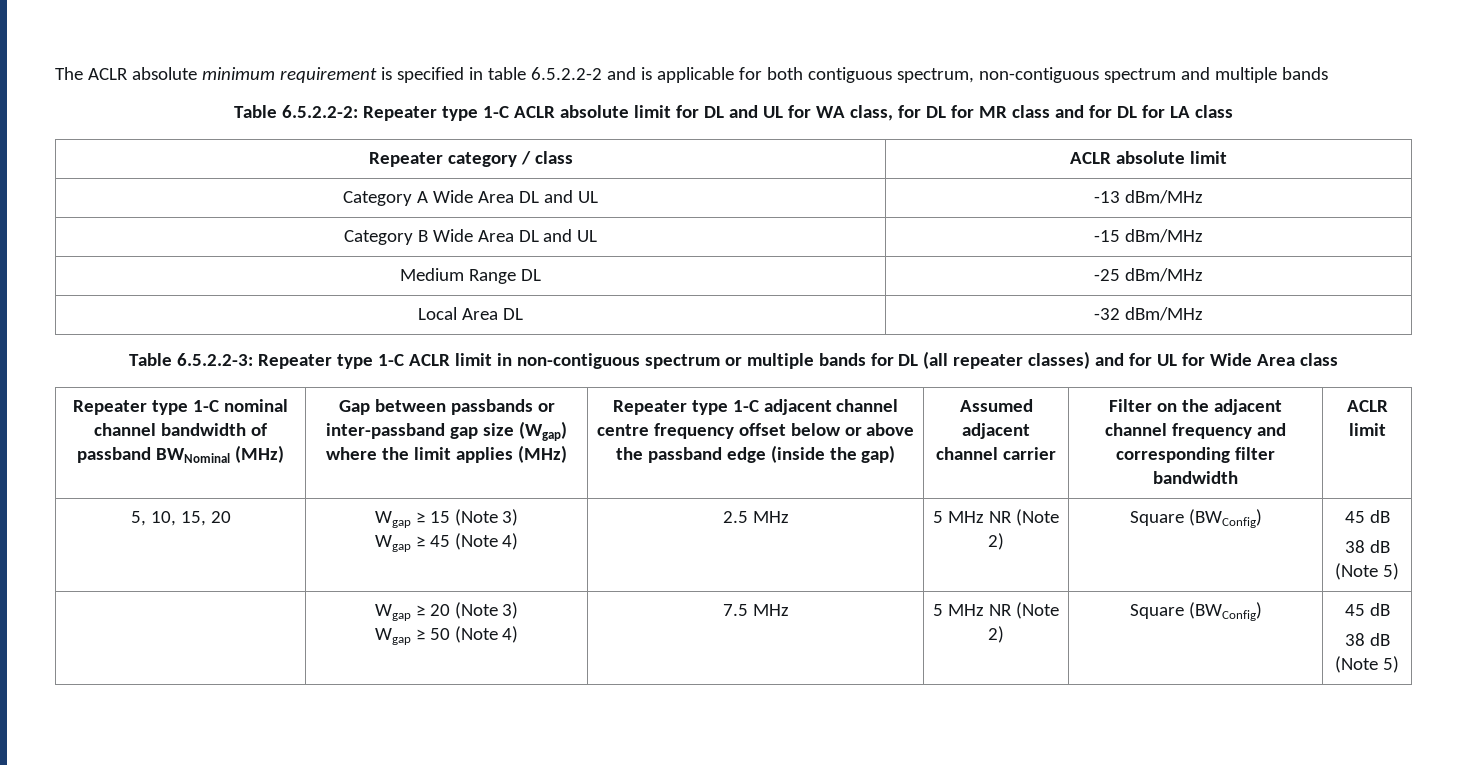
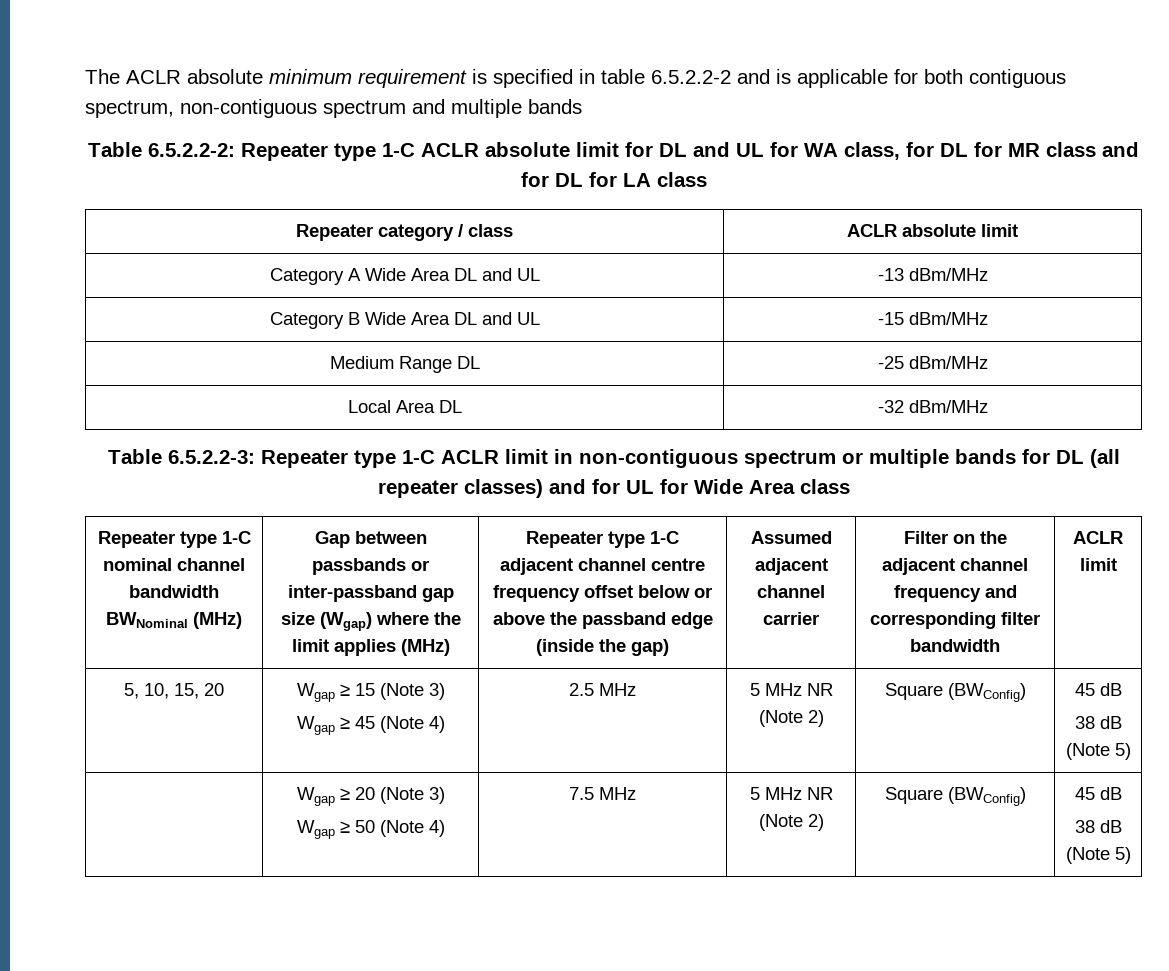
- Repeater type 1-C nominal channel bandwidth of passband BWNominal (MHz)
+ Repeater type 1-C nominal channel bandwidth BWNominal (MHz)

